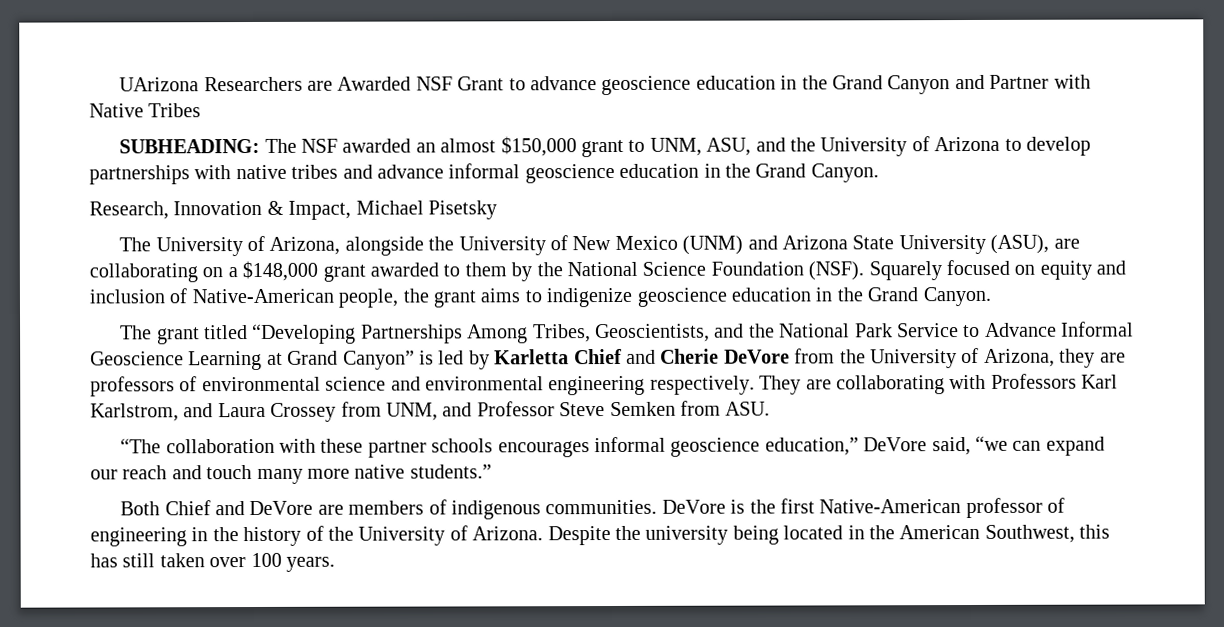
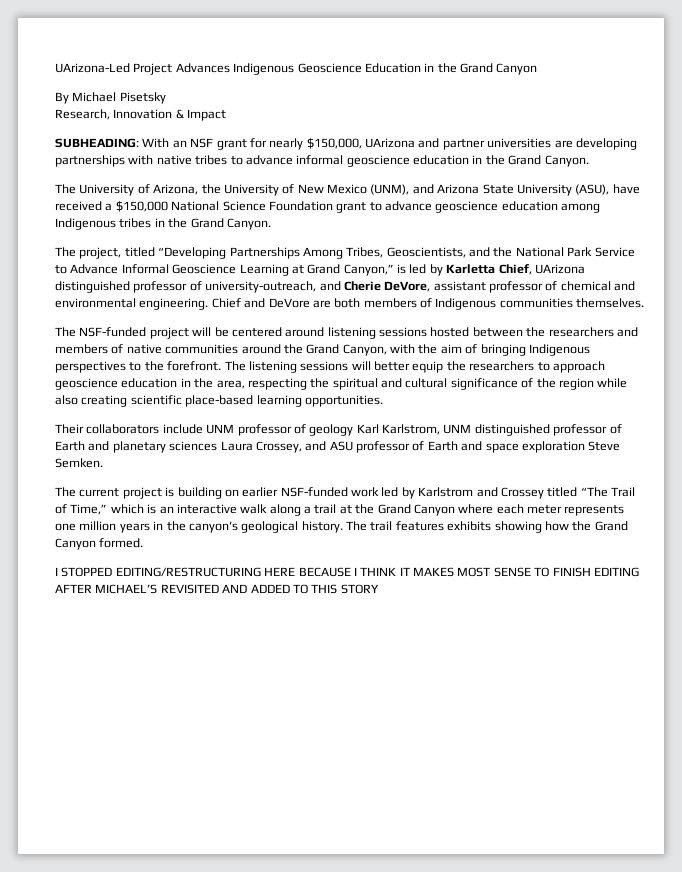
- UArizona Researchers are Awarded NSF Grant to advance geoscience education in the Grand Canyon and Partner with Native Tribes
- SUBHEADING: The NSF awarded an almost $150,000 grant to UNM, ASU, and the University of Arizona to develop partnerships with native tribes and advance informal geoscience education in the Grand Canyon.
+ UArizona-Led Project Advances Indigenous Geoscience Education in the Grand Canyon
+ By Michael Pisetsky
+ Research, Innovation & Impact
+ SUBHEADING: With an NSF grant for nearly $150,000, UArizona and partner universities are developing partnerships with native tribes to advance informal geoscience education in the Grand Canyon.
- Research, Innovation & Impact, Michael Pisetsky
- The University of Arizona, alongside the University of New Mexico (UNM) and Arizona State University (ASU), are collaborating on a $148,000 grant awarded to them by the National Science Foundation (NSF). Squarely focused on equity and inclusion of Native-American people, the grant aims to indigenize geoscience education in the Grand Canyon.
- The grant titled “Developing Partnerships Among Tribes, Geoscientists, and the National Park Service to Advance Informal Geoscience Learning at Grand Canyon” is led by Karletta Chief and Cherie DeVore from the University of Arizona, they are professors of environmental science and environmental engineering respectively. They are collaborating with Professors Karl Karlstrom, and Laura Crossey from UNM, and Professor Steve Semken from ASU.
- “The collaboration with these partner schools encourages informal geoscience education,” DeVore said, “we can expand our reach and touch many more native students.”
- Both Chief and DeVore are members of indigenous communities. DeVore is the first Native-American professor of engineering in the history of the University of Arizona. Despite the university being located in the American Southwest, this has still taken over 100 years.
+ The University of Arizona, the University of New Mexico (UNM), and Arizona State University (ASU), have received a $150,000 National Science Foundation grant to advance geoscience education among Indigenous tribes in the Grand Canyon.
+ The project, titled “Developing Partnerships Among Tribes, Geoscientists, and the National Park Service to Advance Informal Geoscience Learning at Grand Canyon,” is led by Karletta Chief, UArizona distinguished professor of university-outreach, and Cherie DeVore, assistant professor of chemical and environmental engineering. Chief and DeVore are both members of Indigenous communities themselves.
+ The NSF-funded project will be centered around listening sessions hosted between the researchers and members of native communities around the Grand Canyon, with the aim of bringing Indigenous perspectives to the forefront. The listening sessions will better equip the researchers to approach geoscience education in the area, respecting the spiritual and cultural significance of the region while also creating scientific place-based learning opportunities.
+ Their collaborators include UNM professor of geology Karl Karlstrom, UNM distinguished professor of Earth and planetary sciences Laura Crossey, and ASU professor of Earth and space exploration Steve Semken.
+ The current project is building on earlier NSF-funded work led by Karlstrom and Crossey titled “The Trail of Time,” which is an interactive walk along a trail at the Grand Canyon where each meter represents one million years in the canyon’s geological history. The trail features exhibits showing how the Grand Canyon formed.
+ I STOPPED EDITING/RESTRUCTURING HERE BECAUSE I THINK IT MAKES MOST SENSE TO FINISH EDITING AFTER MICHAEL’S REVISITED AND ADDED TO THIS STORY

